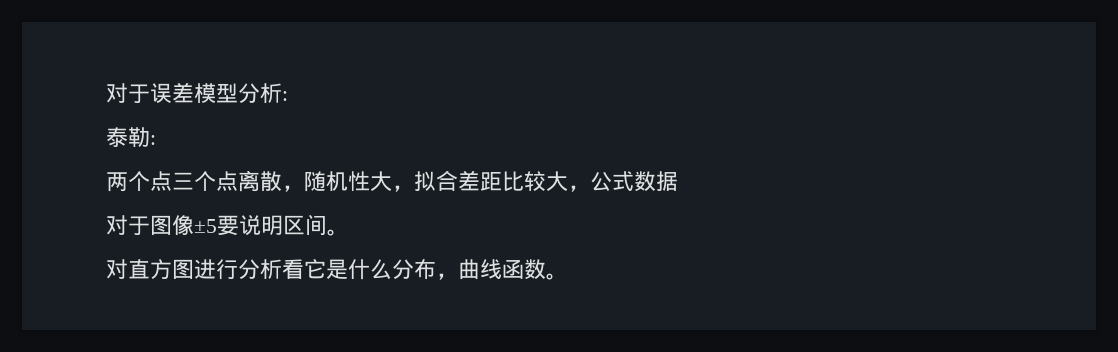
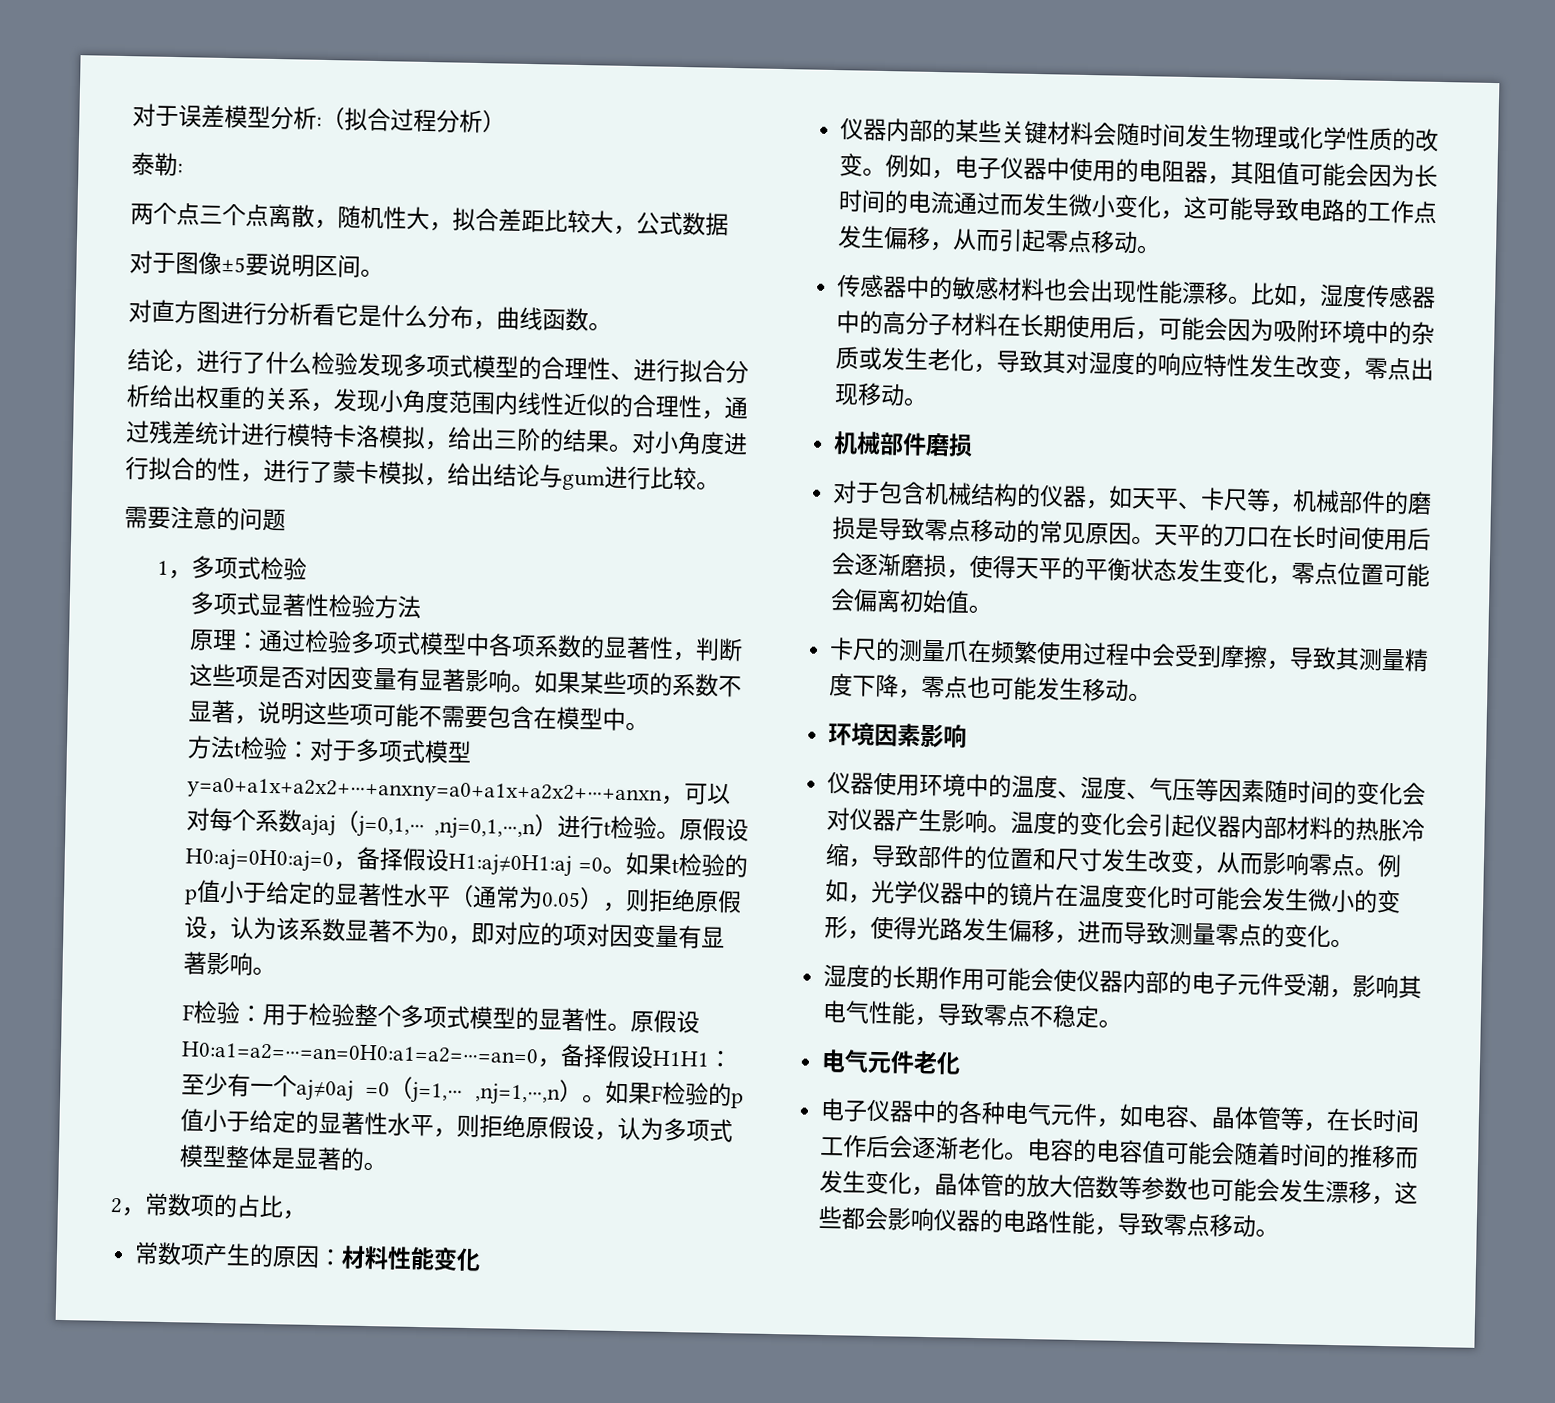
- 对于误差模型分析:
+ 对于误差模型分析:（拟合过程分析）
+ 结论，进行了什么检验发现多项式模型的合理性、进行拟合分析给出权重的关系，发现小角度范围内线性近似的合理性，通过残差统计进行模特卡洛模拟，给出三阶的结果。对小角度进行拟合的性，进行了蒙卡模拟，给出结论与gum进行比较。
+ 需要注意的问题
+ 1，多项式检验
+ 多项式显著性检验方法
+ 原理：通过检验多项式模型中各项系数的显著性，判断这些项是否对因变量有显著影响。如果某些项的系数不显著，说明这些项可能不需要包含在模型中。
+ 方法t检验：对于多项式模型y=a0+a1x+a2x2+⋯+anxny=a0+a1x+a2x2+⋯+anxn，可以对每个系数ajaj（j=0,1,⋯ ,nj=0,1,⋯,n）进行t检验。原假设H0:aj=0H0:aj=0，备择假设H1:aj≠0H1:aj =0。如果t检验的p值小于给定的显著性水平（通常为0.05），则拒绝原假设，认为该系数显著不为0，即对应的项对因变量有显著影响。
+ F检验：用于检验整个多项式模型的显著性。原假设H0:a1=a2=⋯=an=0H0:a1=a2=⋯=an=0，备择假设H1H1：至少有一个aj≠0aj =0（j=1,⋯ ,nj=1,⋯,n）。如果F检验的p值小于给定的显著性水平，则拒绝原假设，认为多项式模型整体是显著的。
+ 2，常数项的占比，
+ 常数项产生的原因：材料性能变化
+ 仪器内部的某些关键材料会随时间发生物理或化学性质的改变。例如，电子仪器中使用的电阻器，其阻值可能会因为长时间的电流通过而发生微小变化，这可能导致电路的工作点发生偏移，从而引起零点移动。
+ 传感器中的敏感材料也会出现性能漂移。比如，湿度传感器中的高分子材料在长期使用后，可能会因为吸附环境中的杂质或发生老化，导致其对湿度的响应特性发生改变，零点出现移动。
+ 机械部件磨损
+ 对于包含机械结构的仪器，如天平、卡尺等，机械部件的磨损是导致零点移动的常见原因。天平的刀口在长时间使用后会逐渐磨损，使得天平的平衡状态发生变化，零点位置可能会偏离初始值。
+ 卡尺的测量爪在频繁使用过程中会受到摩擦，导致其测量精度下降，零点也可能发生移动。
+ 环境因素影响
+ 仪器使用环境中的温度、湿度、气压等因素随时间的变化会对仪器产生影响。温度的变化会引起仪器内部材料的热胀冷缩，导致部件的位置和尺寸发生改变，从而影响零点。例如，光学仪器中的镜片在温度变化时可能会发生微小的变形，使得光路发生偏移，进而导致测量零点的变化。
+ 湿度的长期作用可能会使仪器内部的电子元件受潮，影响其电气性能，导致零点不稳定。
+ 电气元件老化
+ 电子仪器中的各种电气元件，如电容、晶体管等，在长时间工作后会逐渐老化。电容的电容值可能会随着时间的推移而发生变化，晶体管的放大倍数等参数也可能会发生漂移，这些都会影响仪器的电路性能，导致零点移动。

